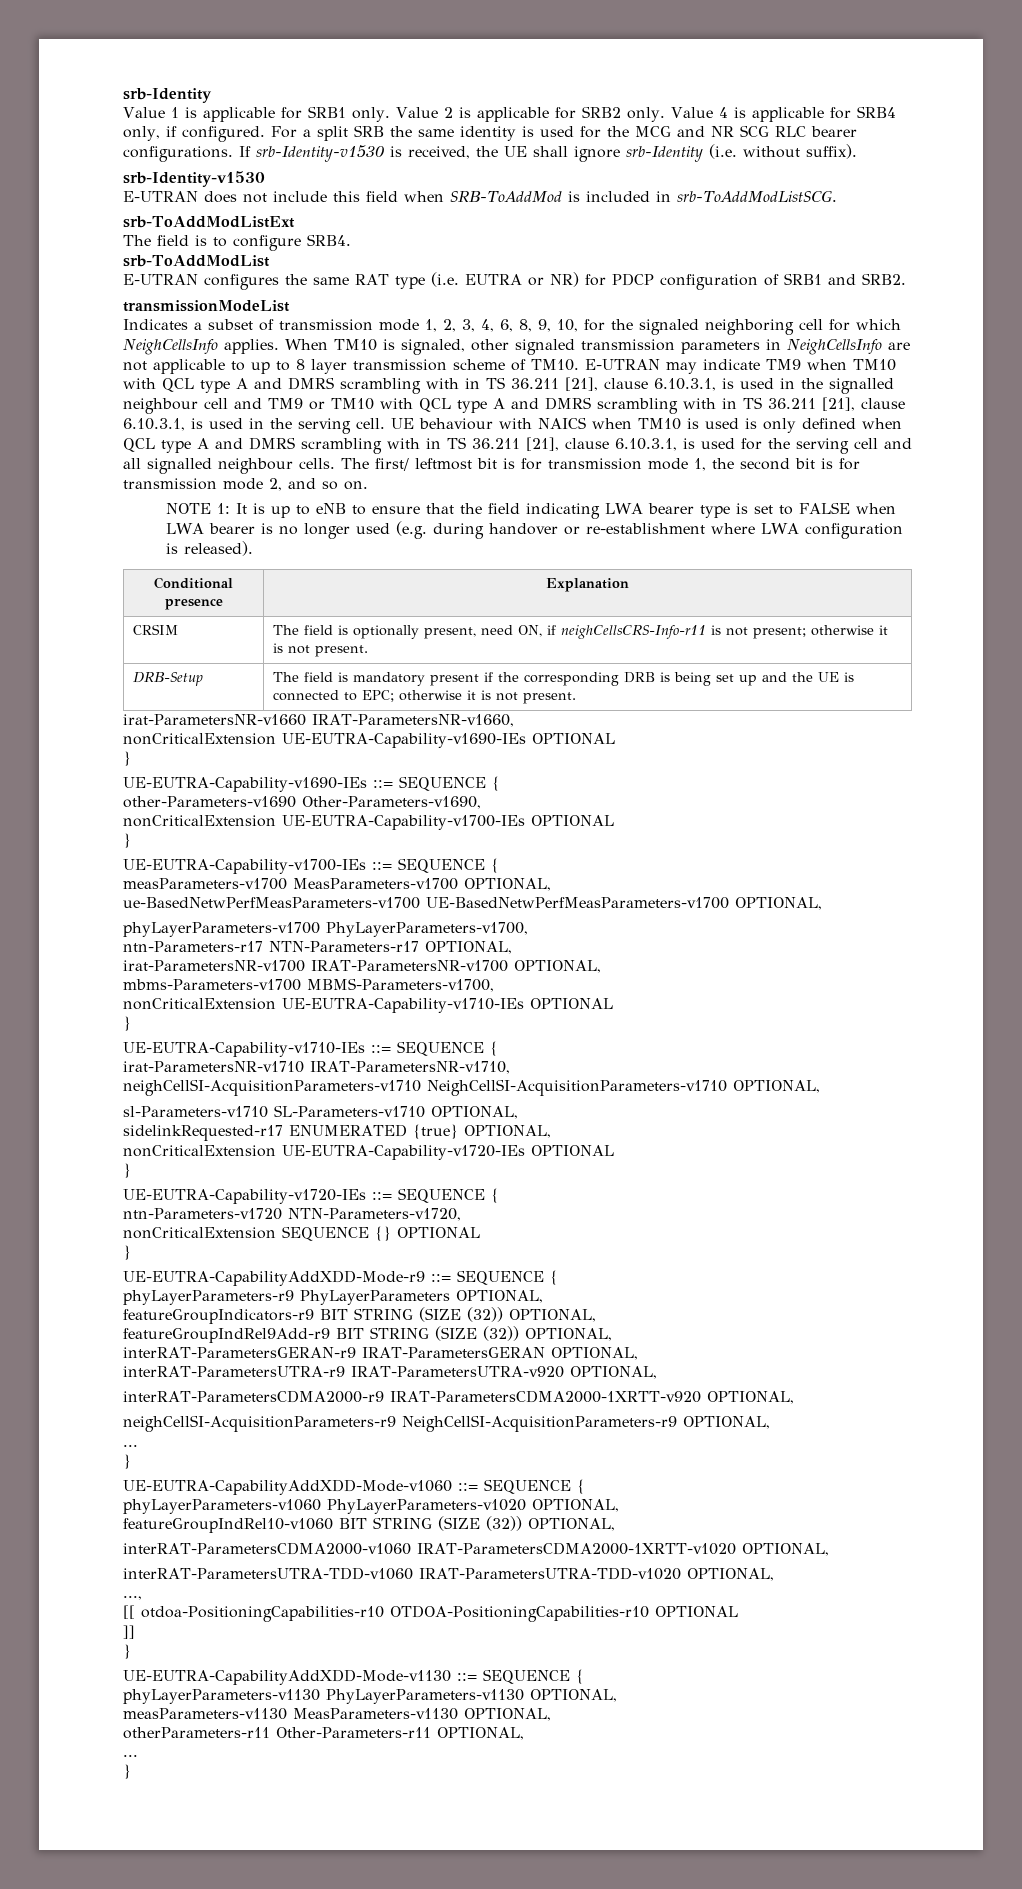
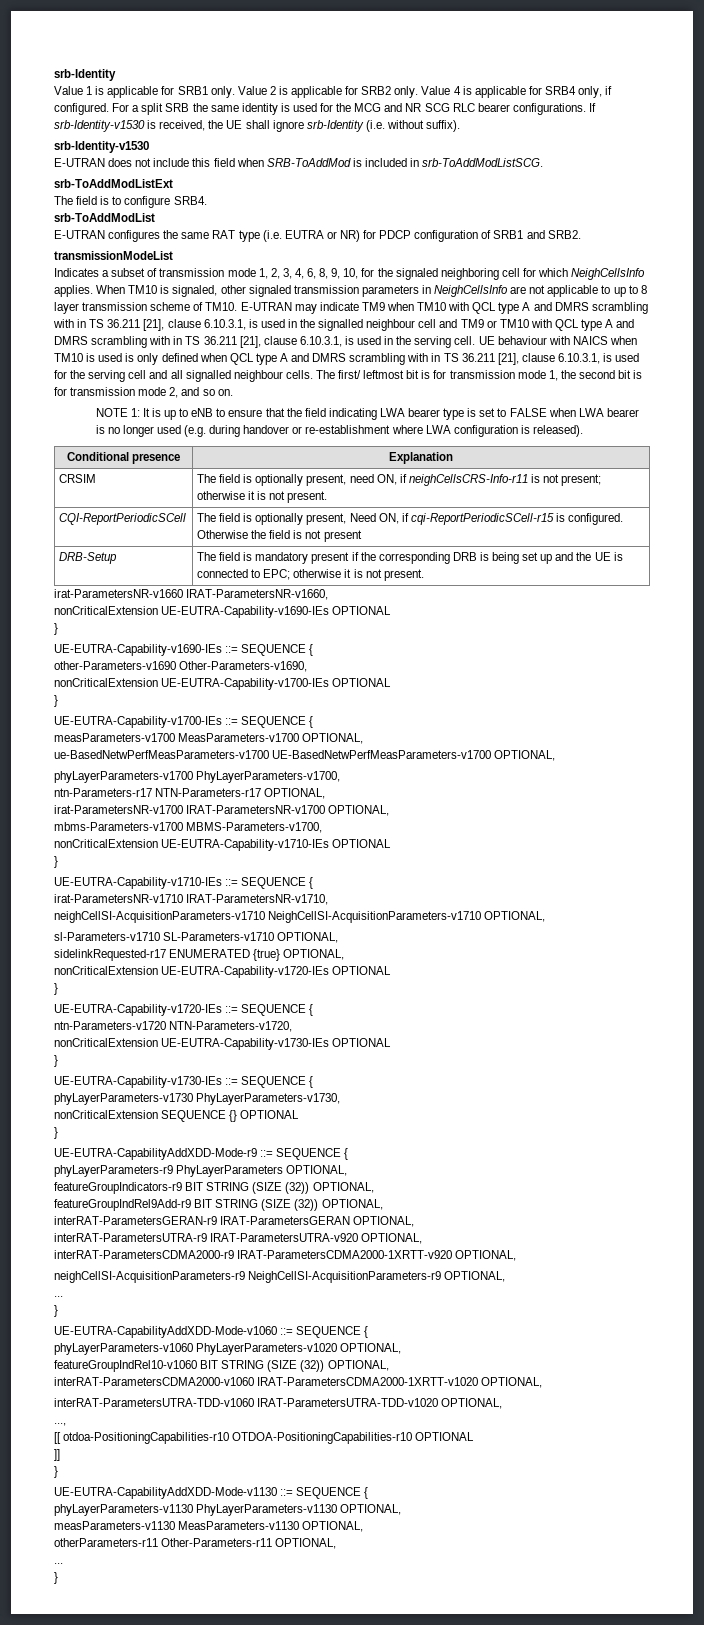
+ CQI-ReportPeriodicSCell | The field is optionally present, Need ON, if cqi-ReportPeriodicSCell-r15 is configured. Otherwise the field is not present
+ nonCriticalExtension UE-EUTRA-Capability-v1730-IEs OPTIONAL
+ }
+ UE-EUTRA-Capability-v1730-IEs ::= SEQUENCE {
+ phyLayerParameters-v1730 PhyLayerParameters-v1730,

